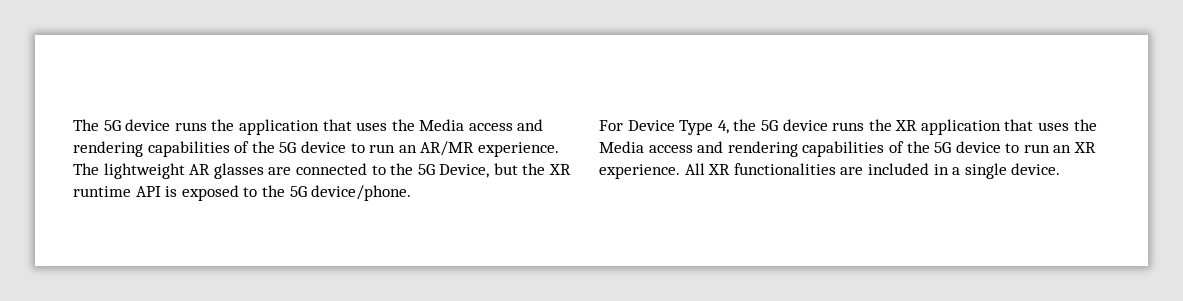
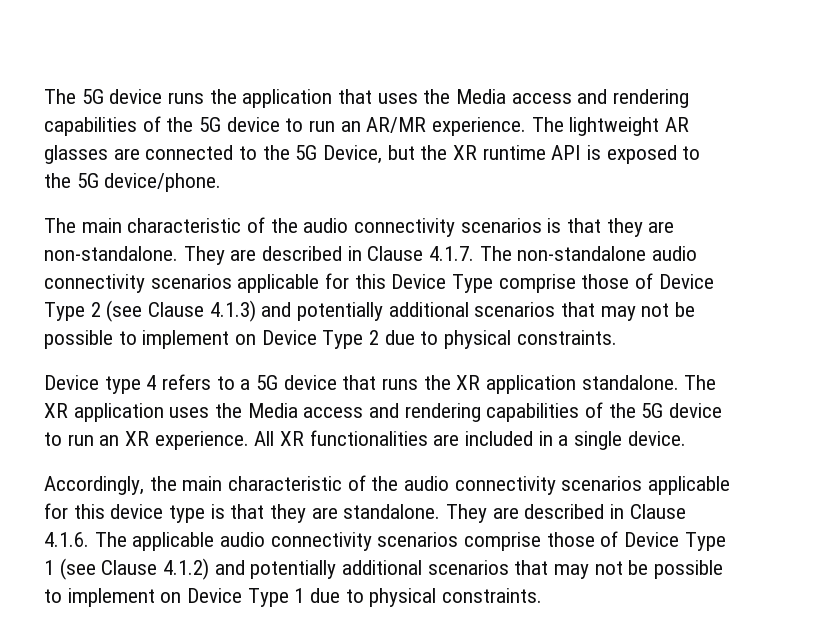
- For Device Type 4, the 5G device runs the XR application that uses the Media access and rendering capabilities of the 5G device to run an XR experience.
+ The main characteristic of the audio connectivity scenarios is that they are non-standalone. They are described in Clause 4.1.7. The non-standalone audio connectivity scenarios applicable for this Device Type comprise those of Device Type 2 (see Clause 4.1.3) and potentially additional scenarios that may not be possible to implement on Device Type 2 due to physical constraints.
+ Device type 4 refers to a 5G device that runs the XR application standalone. The XR application uses the Media access and rendering capabilities of the 5G device to run an XR experience.
+ Accordingly, the main characteristic of the audio connectivity scenarios applicable for this device type is that they are standalone. They are described in Clause 4.1.6. The applicable audio connectivity scenarios comprise those of Device Type 1 (see Clause 4.1.2) and potentially additional scenarios that may not be possible to implement on Device Type 1 due to physical constraints.

